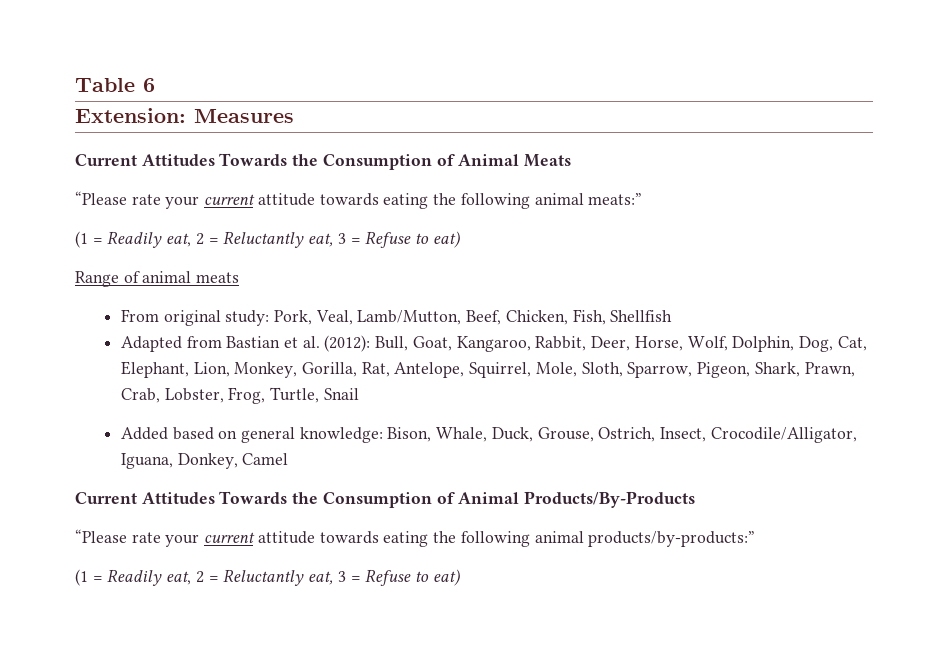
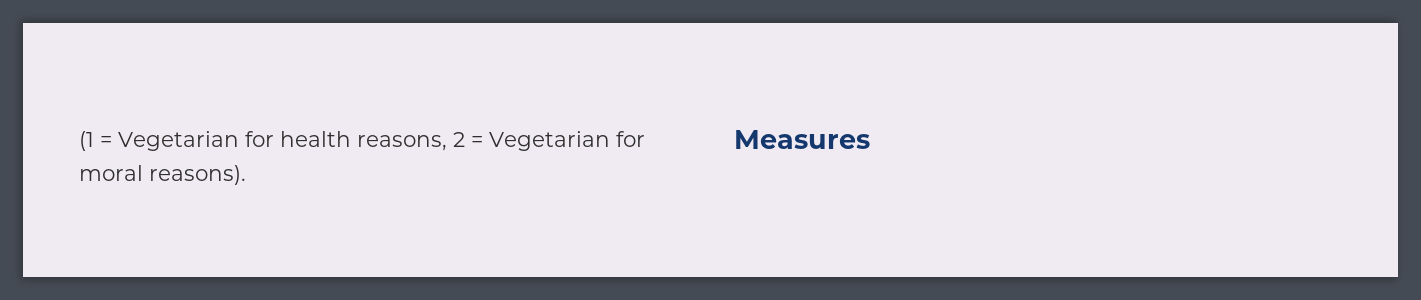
- Table 6
- Extension: Measures
- Current Attitudes Towards the Consumption of Animal Meats
- “Please rate your current attitude towards eating the following animal meats:”
- (1 = Readily eat, 2 = Reluctantly eat, 3 = Refuse to eat)
- Range of animal meats
- From original study: Pork, Veal, Lamb/Mutton, Beef, Chicken, Fish, Shellfish
- Adapted from Bastian et al. (2012): Bull, Goat, Kangaroo, Rabbit, Deer, Horse, Wolf, Dolphin, Dog, Cat, Elephant, Lion, Monkey, Gorilla, Rat, Antelope, Squirrel, Mole, Sloth, Sparrow, Pigeon, Shark, Prawn, Crab, Lobster, Frog, Turtle, Snail
- Added based on general knowledge: Bison, Whale, Duck, Grouse, Ostrich, Insect, Crocodile/Alligator, Iguana, Donkey, Camel
- Current Attitudes Towards the Consumption of Animal Products/By-Products
- “Please rate your current attitude towards eating the following animal products/by-products:”
- (1 = Readily eat, 2 = Reluctantly eat, 3 = Refuse to eat)
+ (1 = Vegetarian for health reasons, 2 = Vegetarian for moral reasons).
+ Measures

